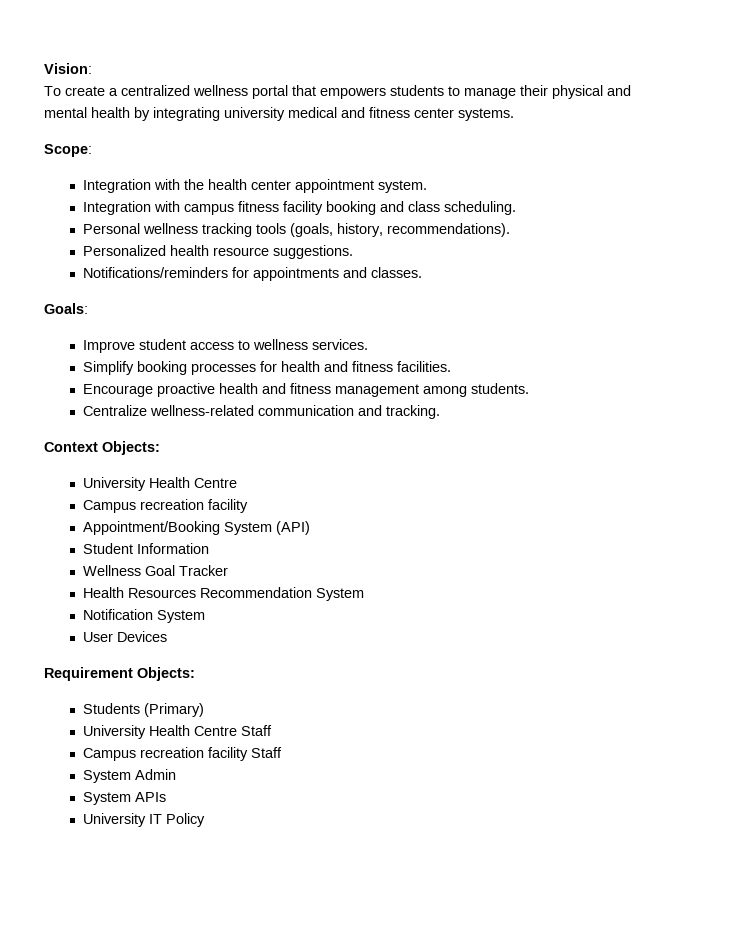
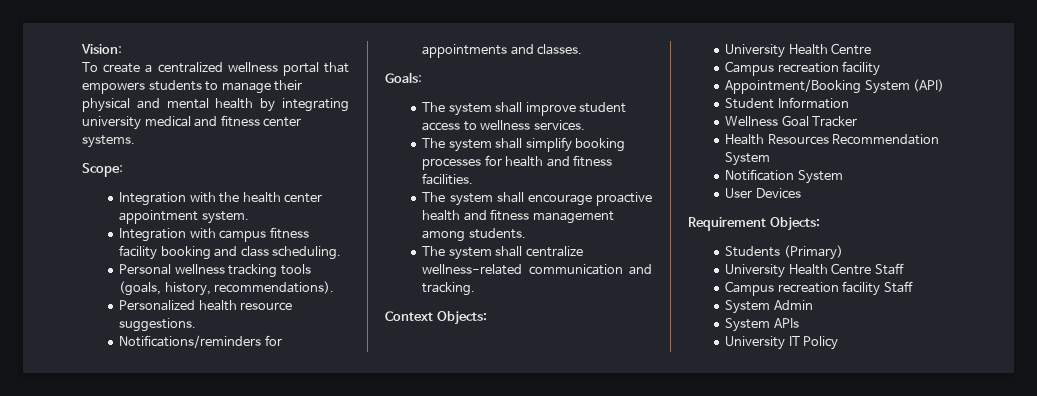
- Improve student access to wellness services.
+ The system shall improve student access to wellness services.
- Simplify booking processes for health and fitness facilities.
+ The system shall simplify booking processes for health and fitness facilities.
- Encourage proactive health and fitness management among students.
+ The system shall encourage proactive health and fitness management among students.
- Centralize wellness-related communication and tracking.
+ The system shall centralize wellness-related communication and tracking.

